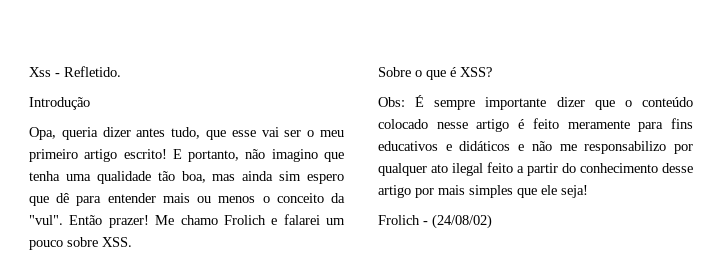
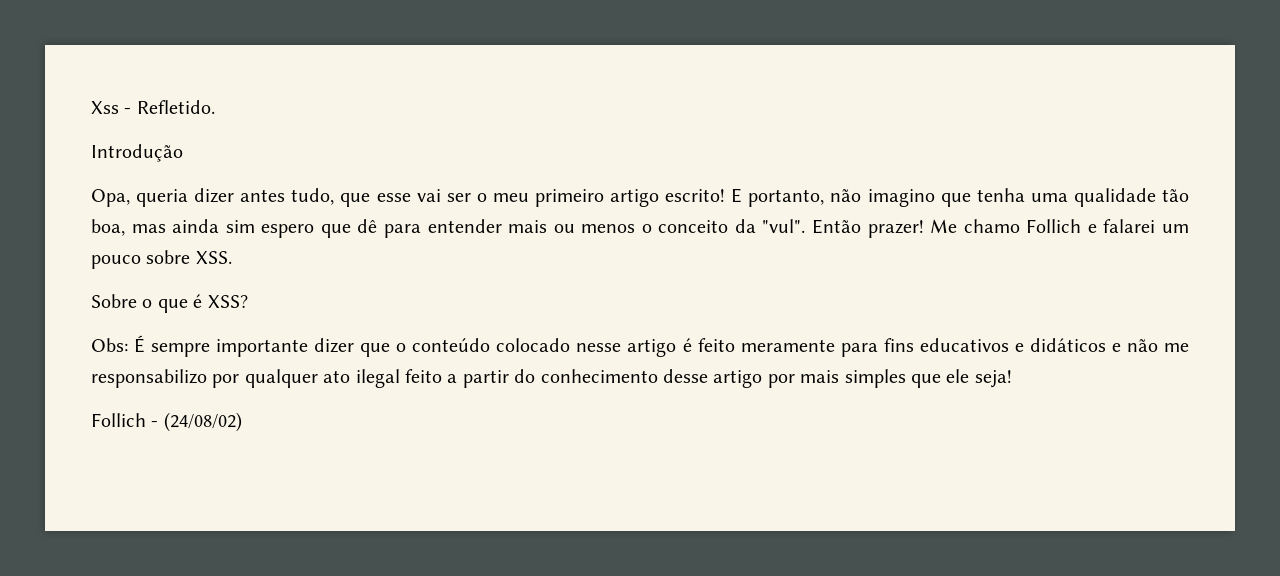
- Me chamo Frolich e falarei um pouco sobre XSS.
+ Me chamo Follich e falarei um pouco sobre XSS.
- Frolich - (24/08/02)
+ Follich - (24/08/02)

